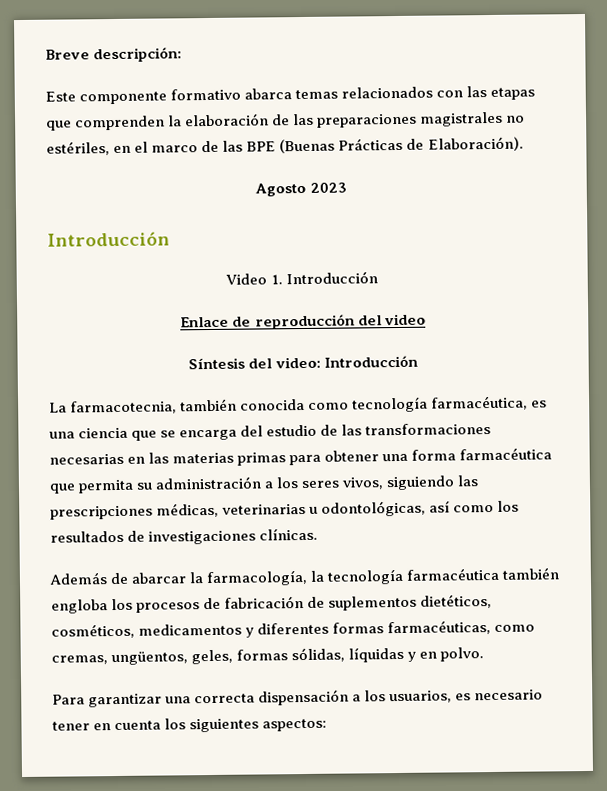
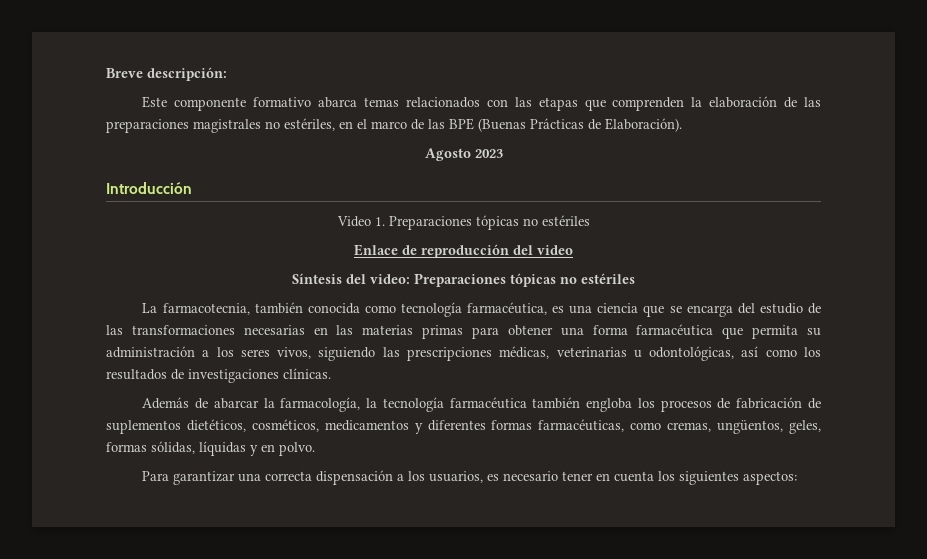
- Video 1. Introducción
+ Video 1. Preparaciones tópicas no estériles
- Síntesis del video: Introducción
+ Síntesis del video: Preparaciones tópicas no estériles

